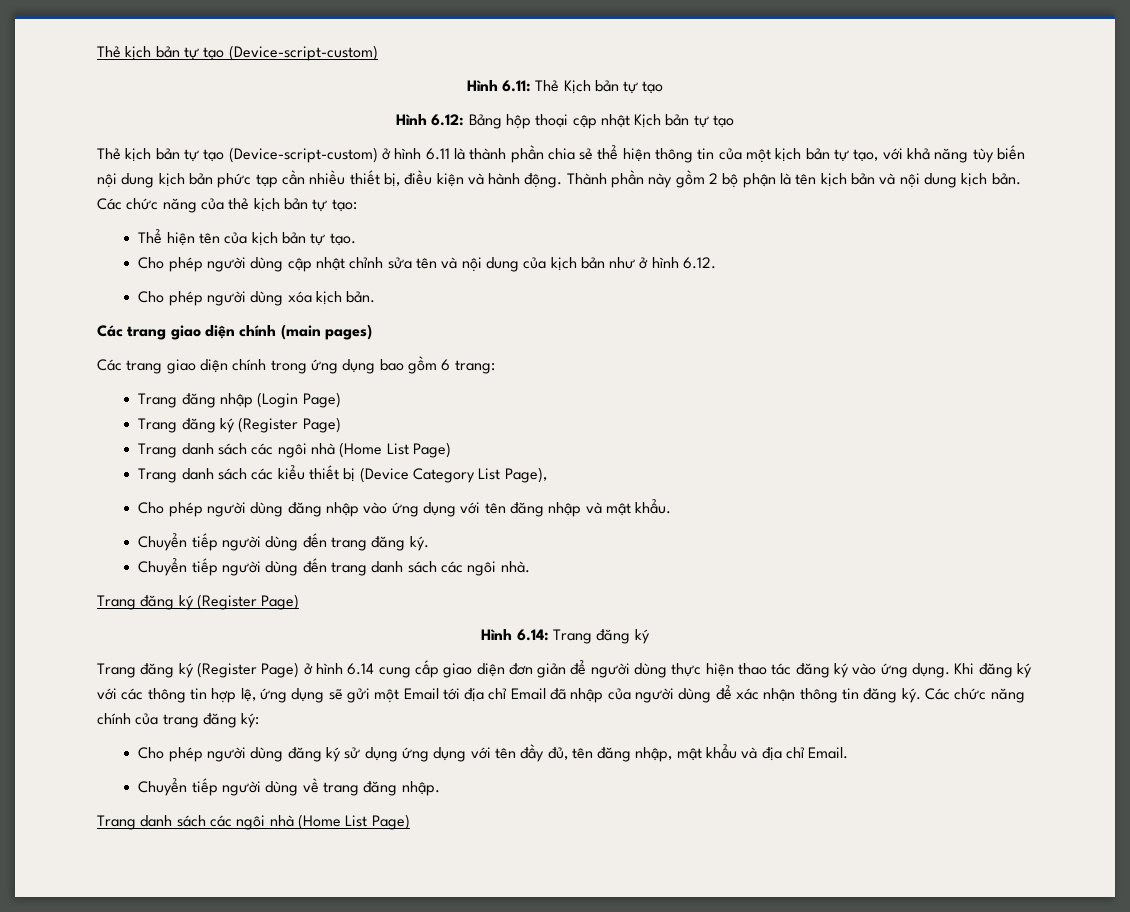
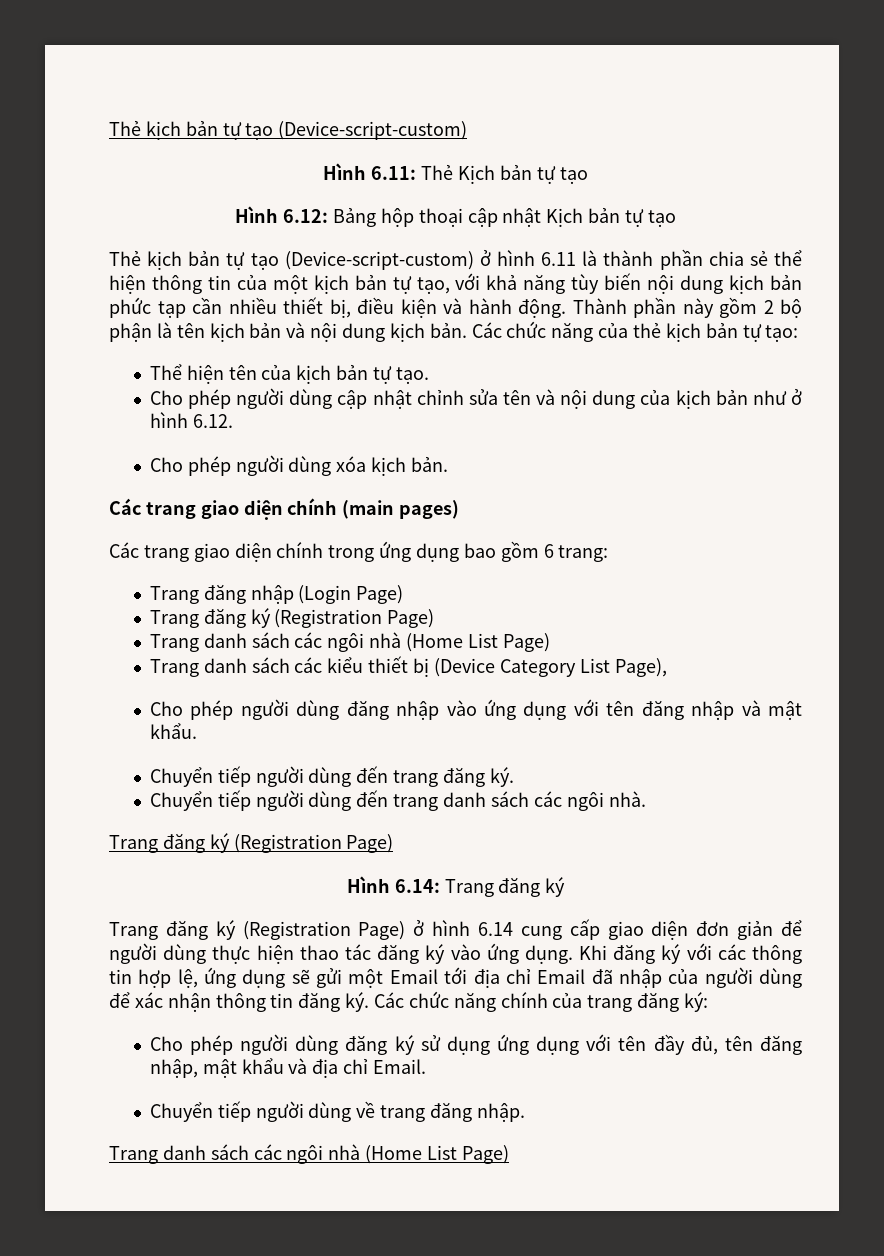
  Trang đăng nhập (Login Page)
- Trang đăng ký (Register Page)
+ Trang đăng ký (Registration Page)
  Chuyển tiếp người dùng đến trang danh sách các ngôi nhà.
- Trang đăng ký (Register Page)
+ Trang đăng ký (Registration Page)
- Trang đăng ký (Register Page) ở hình 6.14 cung cấp giao diện đơn giản để người dùng thực hiện thao tác đăng ký vào ứng dụng.
+ Trang đăng ký (Registration Page) ở hình 6.14 cung cấp giao diện đơn giản để người dùng thực hiện thao tác đăng ký vào ứng dụng.

